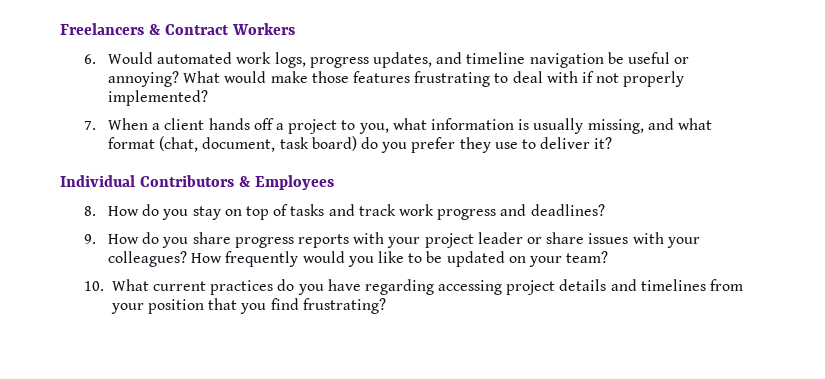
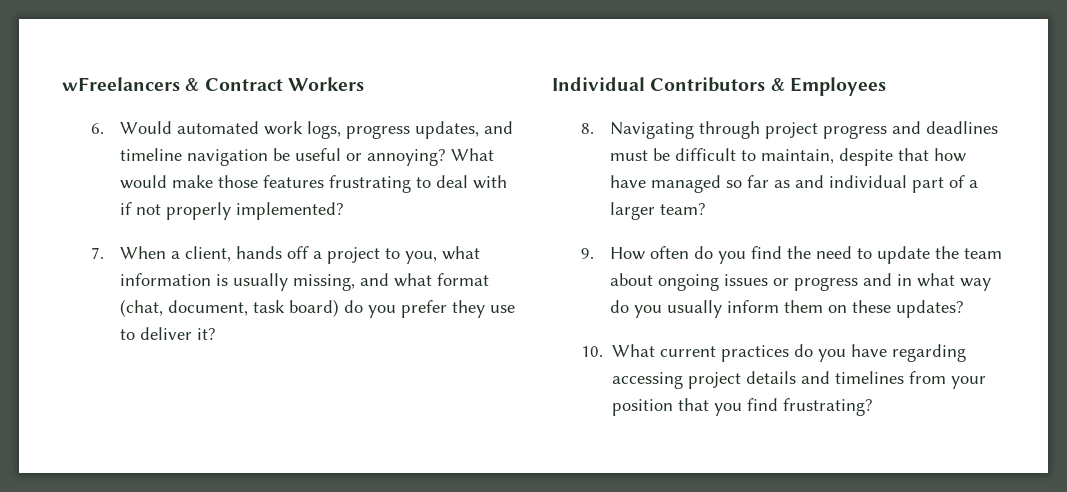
- Freelancers & Contract Workers
+ wFreelancers & Contract Workers
- 7. When a client hands off a project to you, what information is usually missing, and what format (chat, document, task board) do you prefer they use to deliver it?
+ 7. When a client, hands off a project to you, what information is usually missing, and what format (chat, document, task board) do you prefer they use to deliver it?
- 8. How do you stay on top of tasks and track work progress and deadlines?
+ 8. Navigating through project progress and deadlines must be difficult to maintain, despite that how have managed so far as and individual part of a larger team?
- 9. How do you share progress reports with your project leader or share issues with your colleagues? How frequently would you like to be updated on your team?
+ 9. How often do you find the need to update the team about ongoing issues or progress and in what way do you usually inform them on these updates?

